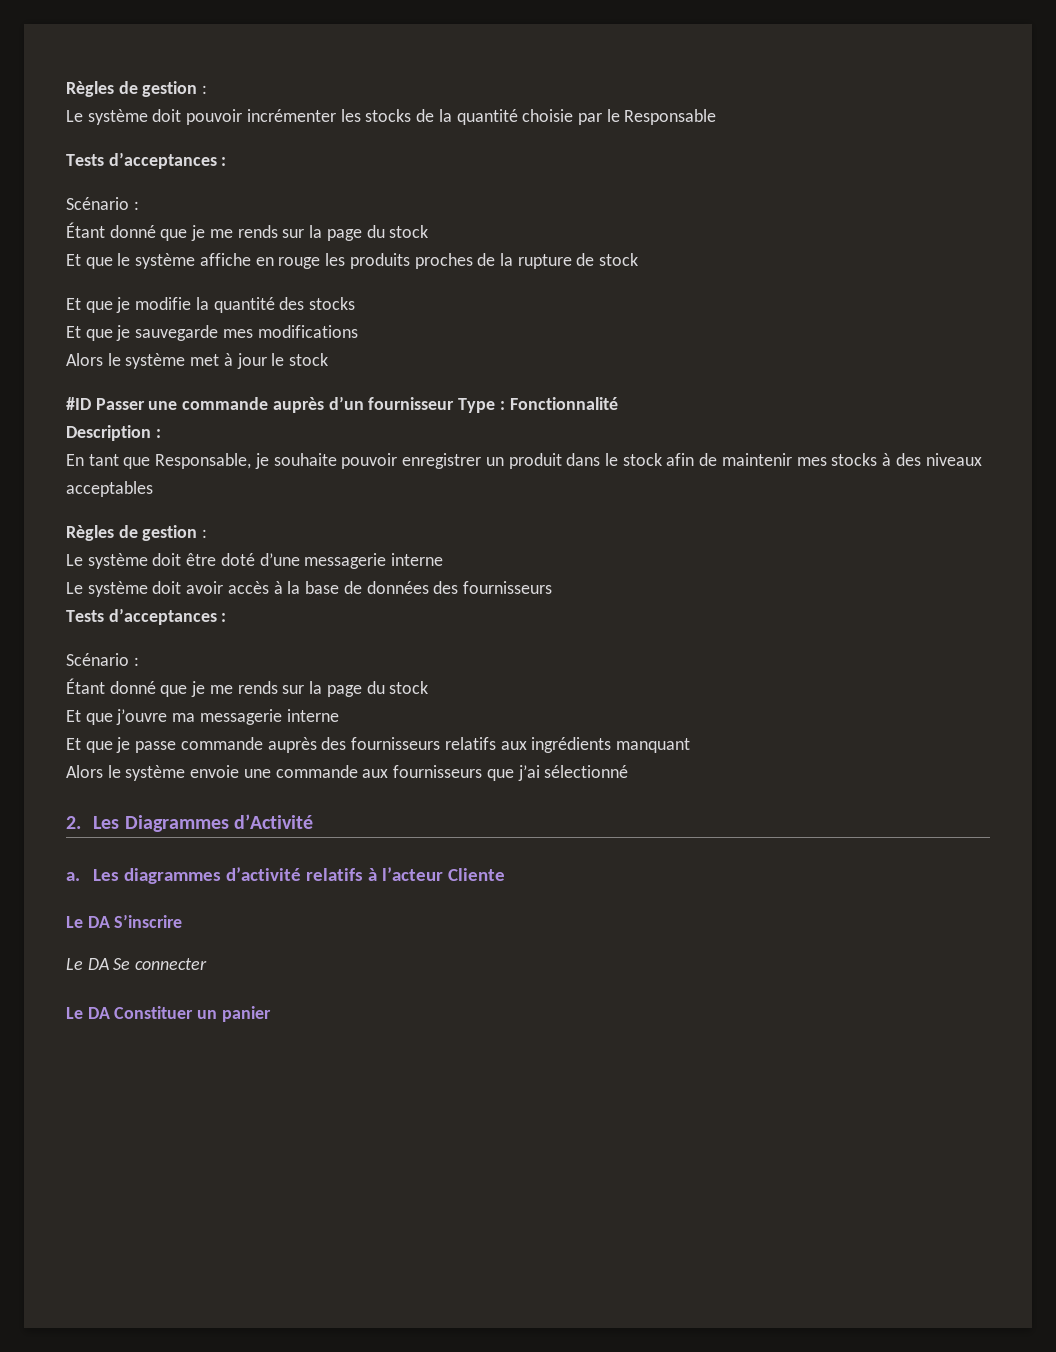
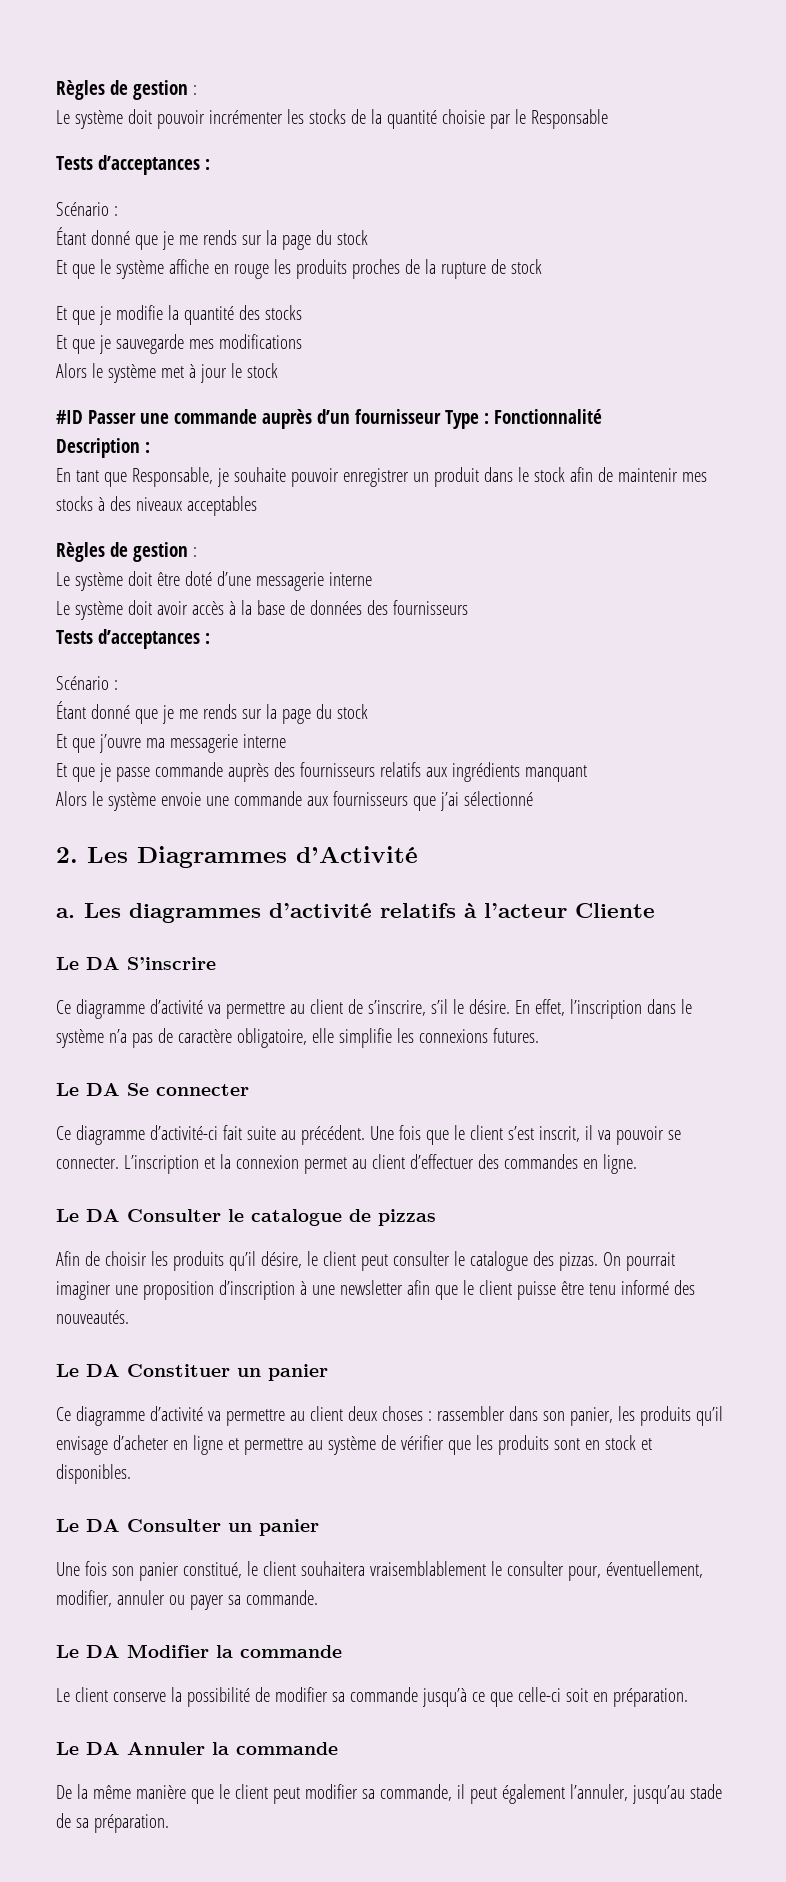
+ Ce diagramme d’activité va permettre au client de s’inscrire, s’il le désire. En effet, l’inscription dans le système n’a pas de caractère obligatoire, elle simplifie les connexions futures.
  Le DA Se connecter
+ Ce diagramme d’activité-ci fait suite au précédent. Une fois que le client s’est inscrit, il va pouvoir se connecter. L’inscription et la connexion permet au client d’effectuer des commandes en ligne.
+ Le DA Consulter le catalogue de pizzas
+ Afin de choisir les produits qu’il désire, le client peut consulter le catalogue des pizzas. On pourrait imaginer une proposition d’inscription à une newsletter afin que le client puisse être tenu informé des nouveautés.
+ Ce diagramme d’activité va permettre au client deux choses : rassembler dans son panier, les produits qu’il envisage d’acheter en ligne et permettre au système de vérifier que les produits sont en stock et disponibles.
+ Le DA Consulter un panier
+ Une fois son panier constitué, le client souhaitera vraisemblablement le consulter pour, éventuellement, modifier, annuler ou payer sa commande.
+ Le DA Modifier la commande
+ Le client conserve la possibilité de modifier sa commande jusqu’à ce que celle-ci soit en préparation.
+ Le DA Annuler la commande
+ De la même manière que le client peut modifier sa commande, il peut également l’annuler, jusqu’au stade de sa préparation.

